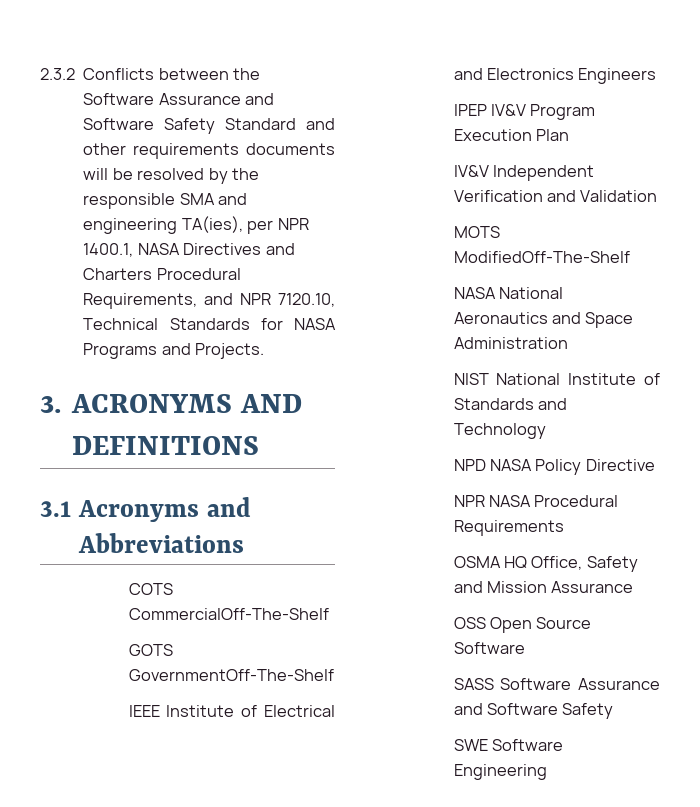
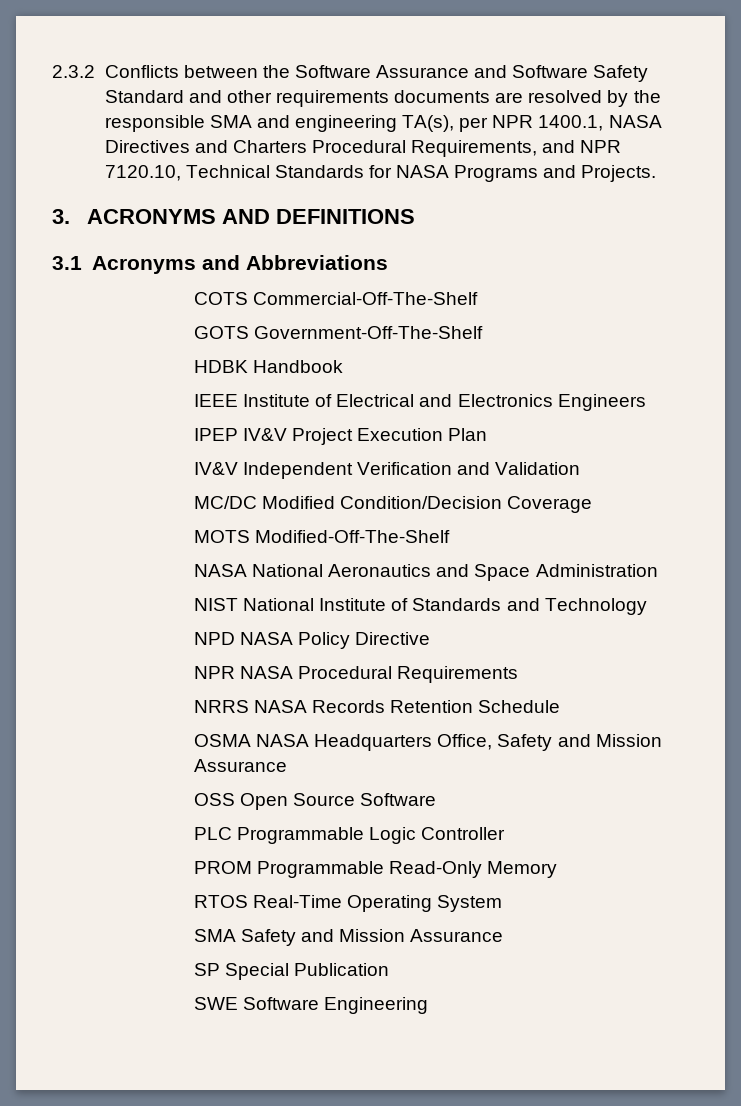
- 2.3.2 Conflicts between the Software Assurance and Software Safety Standard and other requirements documents will be resolved by the responsible SMA and engineering TA(ies), per NPR 1400.1, NASA Directives and Charters Procedural Requirements, and NPR 7120.10, Technical Standards for NASA Programs and Projects.
+ 2.3.2 Conflicts between the Software Assurance and Software Safety Standard and other requirements documents are resolved by the responsible SMA and engineering TA(s), per NPR 1400.1, NASA Directives and Charters Procedural Requirements, and NPR 7120.10, Technical Standards for NASA Programs and Projects.
- COTS CommercialOff-The-Shelf
+ COTS Commercial-Off-The-Shelf
- GOTS GovernmentOff-The-Shelf
+ GOTS Government-Off-The-Shelf
+ HDBK Handbook
- IPEP IV&V Program Execution Plan
+ IPEP IV&V Project Execution Plan
+ MC/DC Modified Condition/Decision Coverage
- MOTS ModifiedOff-The-Shelf
+ MOTS Modified-Off-The-Shelf
+ NRRS NASA Records Retention Schedule
- OSMA HQ Office, Safety and Mission Assurance
+ OSMA NASA Headquarters Office, Safety and Mission Assurance
- SASS Software Assurance and Software Safety
+ PLC Programmable Logic Controller
+ PROM Programmable Read-Only Memory
+ RTOS Real-Time Operating System
+ SMA Safety and Mission Assurance
+ SP Special Publication

